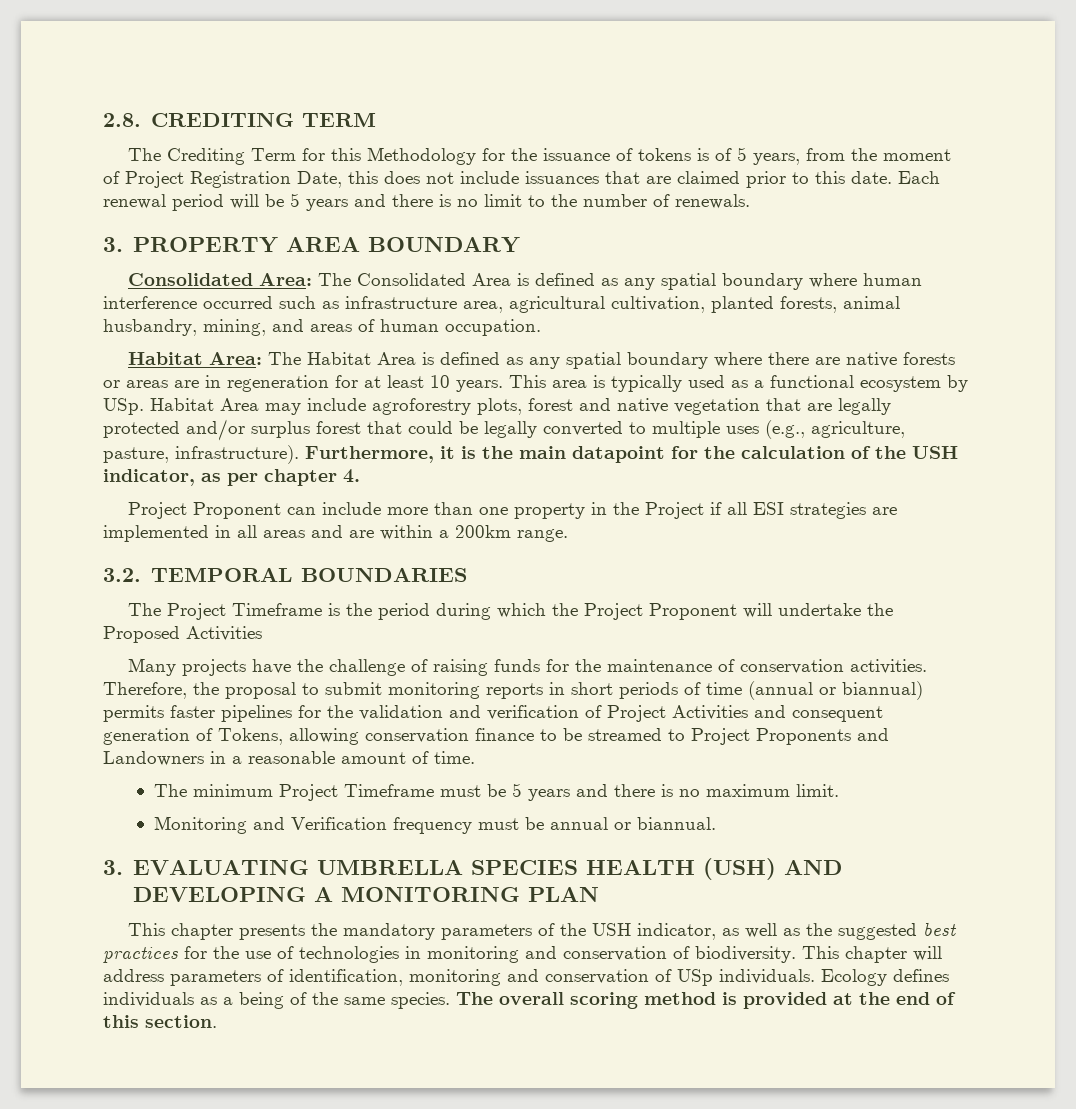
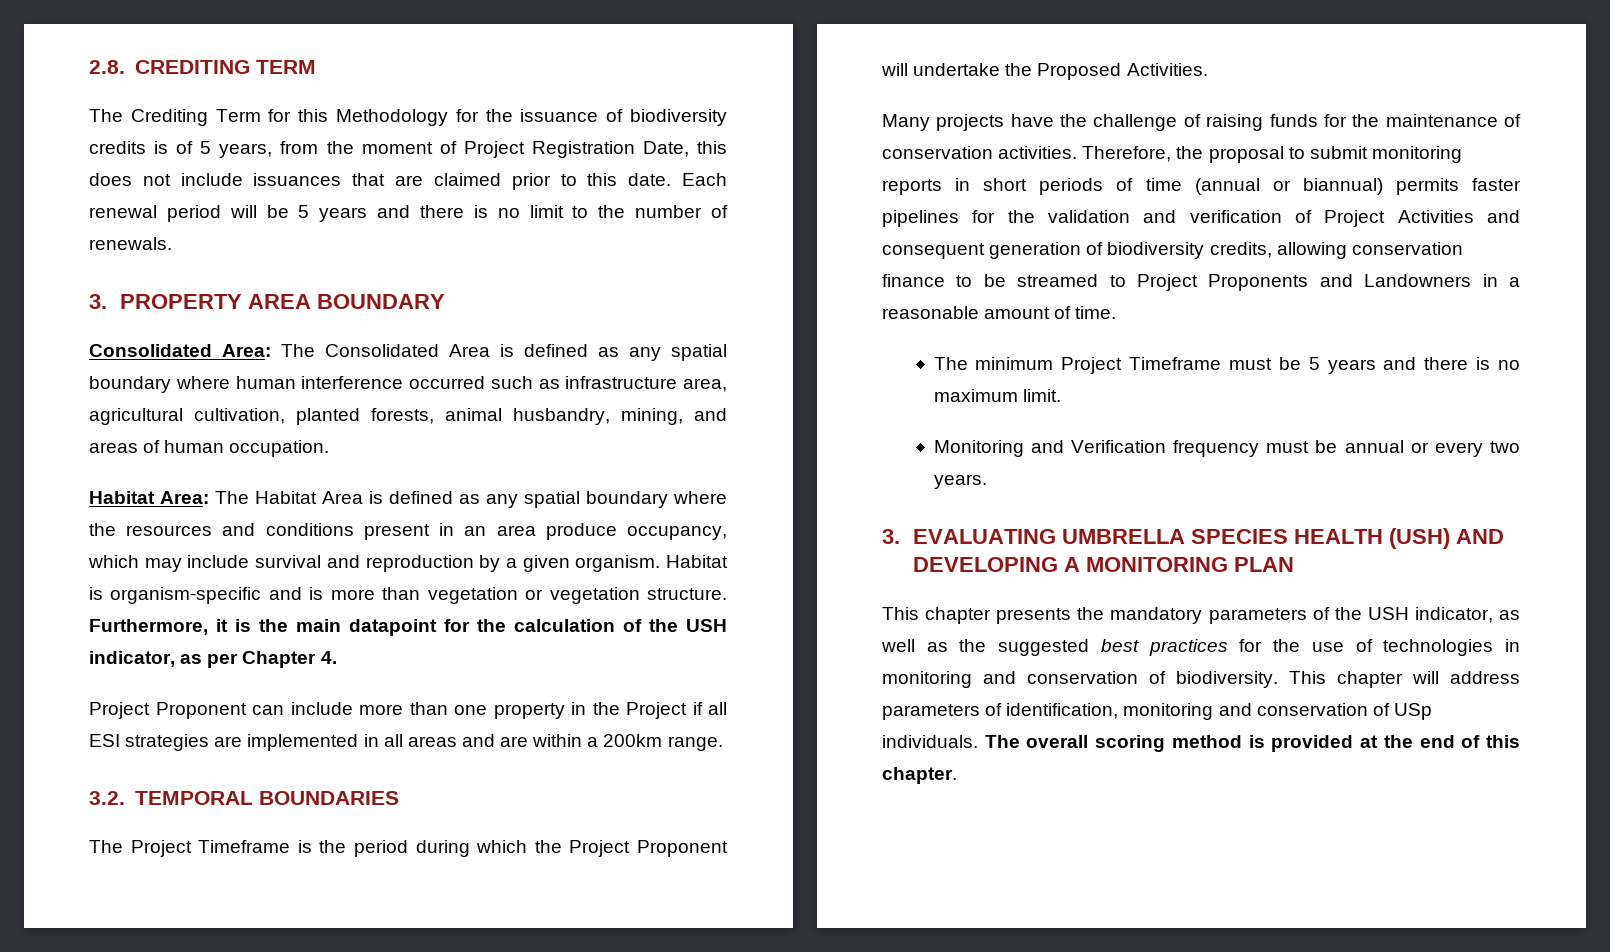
- The Crediting Term for this Methodology for the issuance of tokens is of 5 years, from the moment of Project Registration Date, this does not include issuances that are claimed prior to this date.
+ The Crediting Term for this Methodology for the issuance of biodiversity credits is of 5 years, from the moment of Project Registration Date, this does not include issuances that are claimed prior to this date.
- Habitat Area: The Habitat Area is defined as any spatial boundary where there are native forests or areas are in regeneration for at least 10 years. This area is typically used as a functional ecosystem by USp. Habitat Area may include agroforestry plots, forest and native vegetation that are legally protected and/or surplus forest that could be legally converted to multiple uses (e.g., agriculture, pasture, infrastructure).
+ Habitat Area: The Habitat Area is defined as any spatial boundary where the resources and conditions present in an area produce occupancy, which may include survival and reproduction by a given organism. Habitat is organism-specific and is more than vegetation or vegetation structure.
- Furthermore, it is the main datapoint for the calculation of the USH indicator, as per chapter 4.
+ Furthermore, it is the main datapoint for the calculation of the USH indicator, as per Chapter 4.
- The Project Timeframe is the period during which the Project Proponent will undertake the Proposed Activities
+ The Project Timeframe is the period during which the Project Proponent will undertake the Proposed Activities.
- Therefore, the proposal to submit monitoring reports in short periods of time (annual or biannual) permits faster pipelines for the validation and verification of Project Activities and consequent generation of Tokens, allowing conservation finance to be streamed to Project Proponents and Landowners in a reasonable amount of time.
+ Therefore, the proposal to submit monitoring reports in short periods of time (annual or biannual) permits faster pipelines for the validation and verification of Project Activities and consequent generation of biodiversity credits, allowing conservation finance to be streamed to Project Proponents and Landowners in a reasonable amount of time.
- Monitoring and Verification frequency must be annual or biannual.
+ Monitoring and Verification frequency must be annual or every two years.
- Ecology defines individuals as a being of the same species.
- The overall scoring method is provided at the end of this section.
+ The overall scoring method is provided at the end of this chapter.

